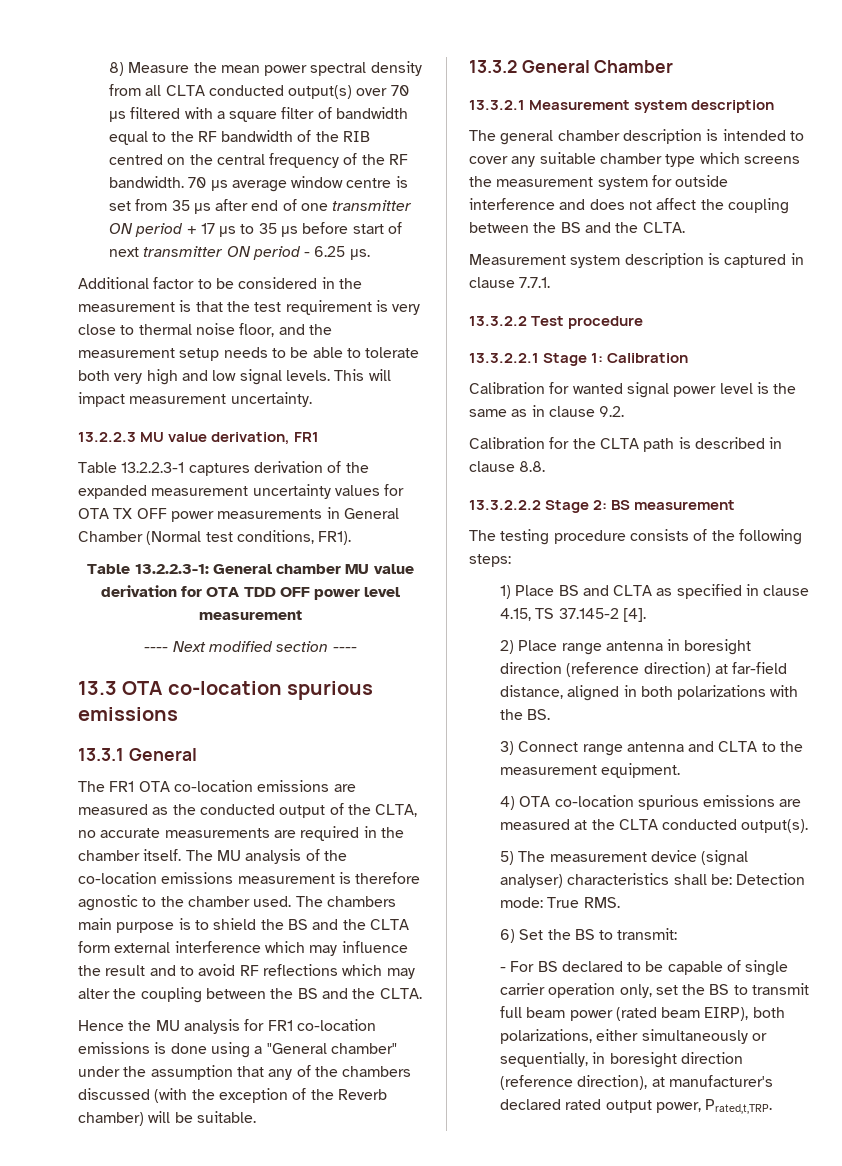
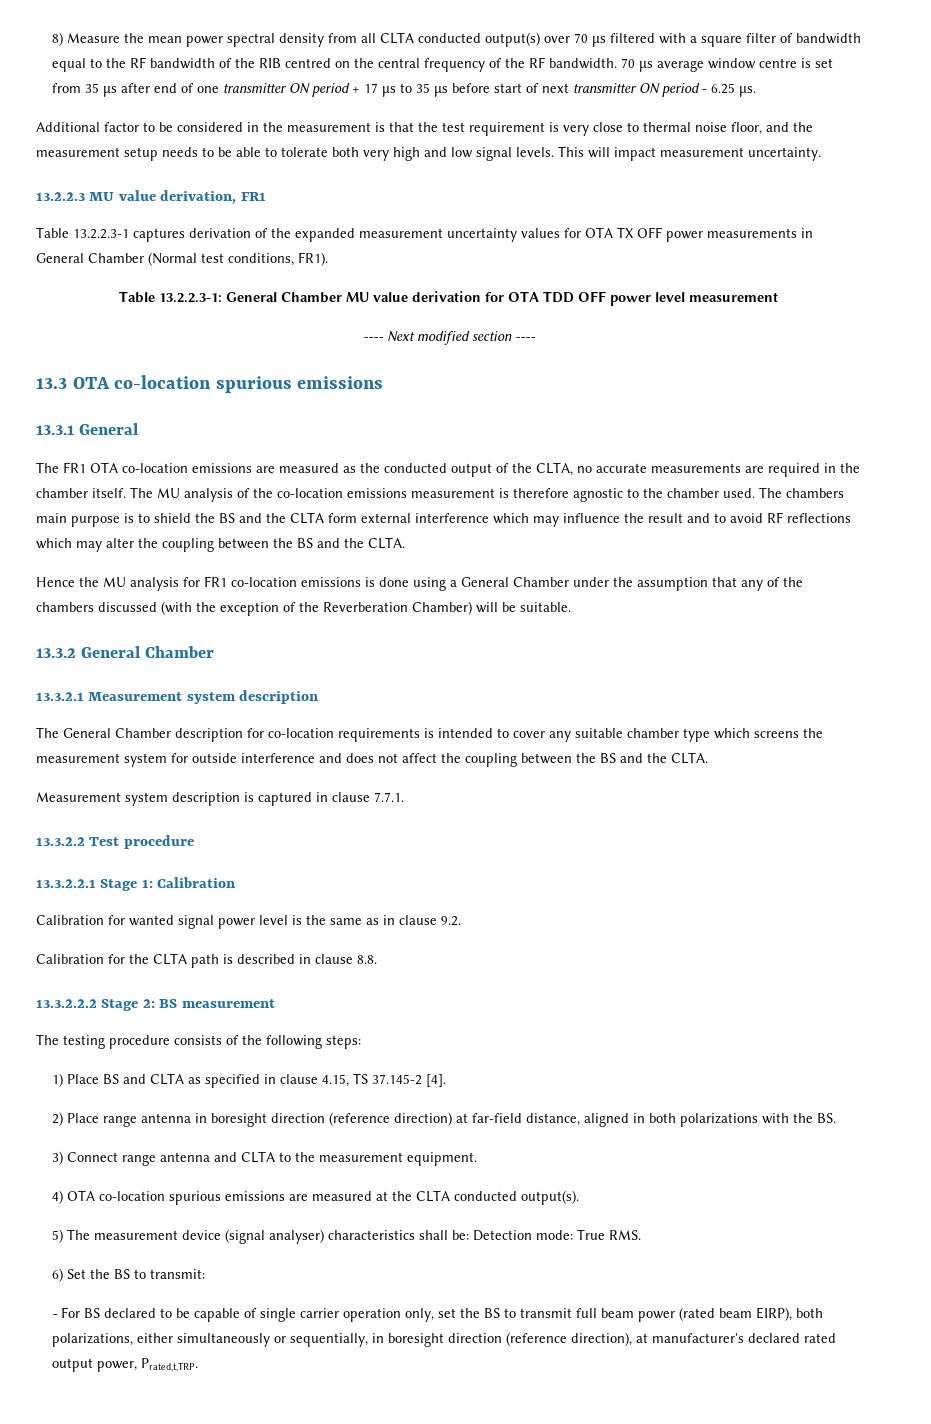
- Table 13.2.2.3-1: General chamber MU value derivation for OTA TDD OFF power level measurement
+ Table 13.2.2.3-1: General Chamber MU value derivation for OTA TDD OFF power level measurement
- Hence the MU analysis for FR1 co-location emissions is done using a "General chamber" under the assumption that any of the chambers discussed (with the exception of the Reverb chamber) will be suitable.
+ Hence the MU analysis for FR1 co-location emissions is done using a General Chamber under the assumption that any of the chambers discussed (with the exception of the Reverberation Chamber) will be suitable.
- The general chamber description is intended to cover any suitable chamber type which screens the measurement system for outside interference and does not affect the coupling between the BS and the CLTA.
+ The General Chamber description for co-location requirements is intended to cover any suitable chamber type which screens the measurement system for outside interference and does not affect the coupling between the BS and the CLTA.

